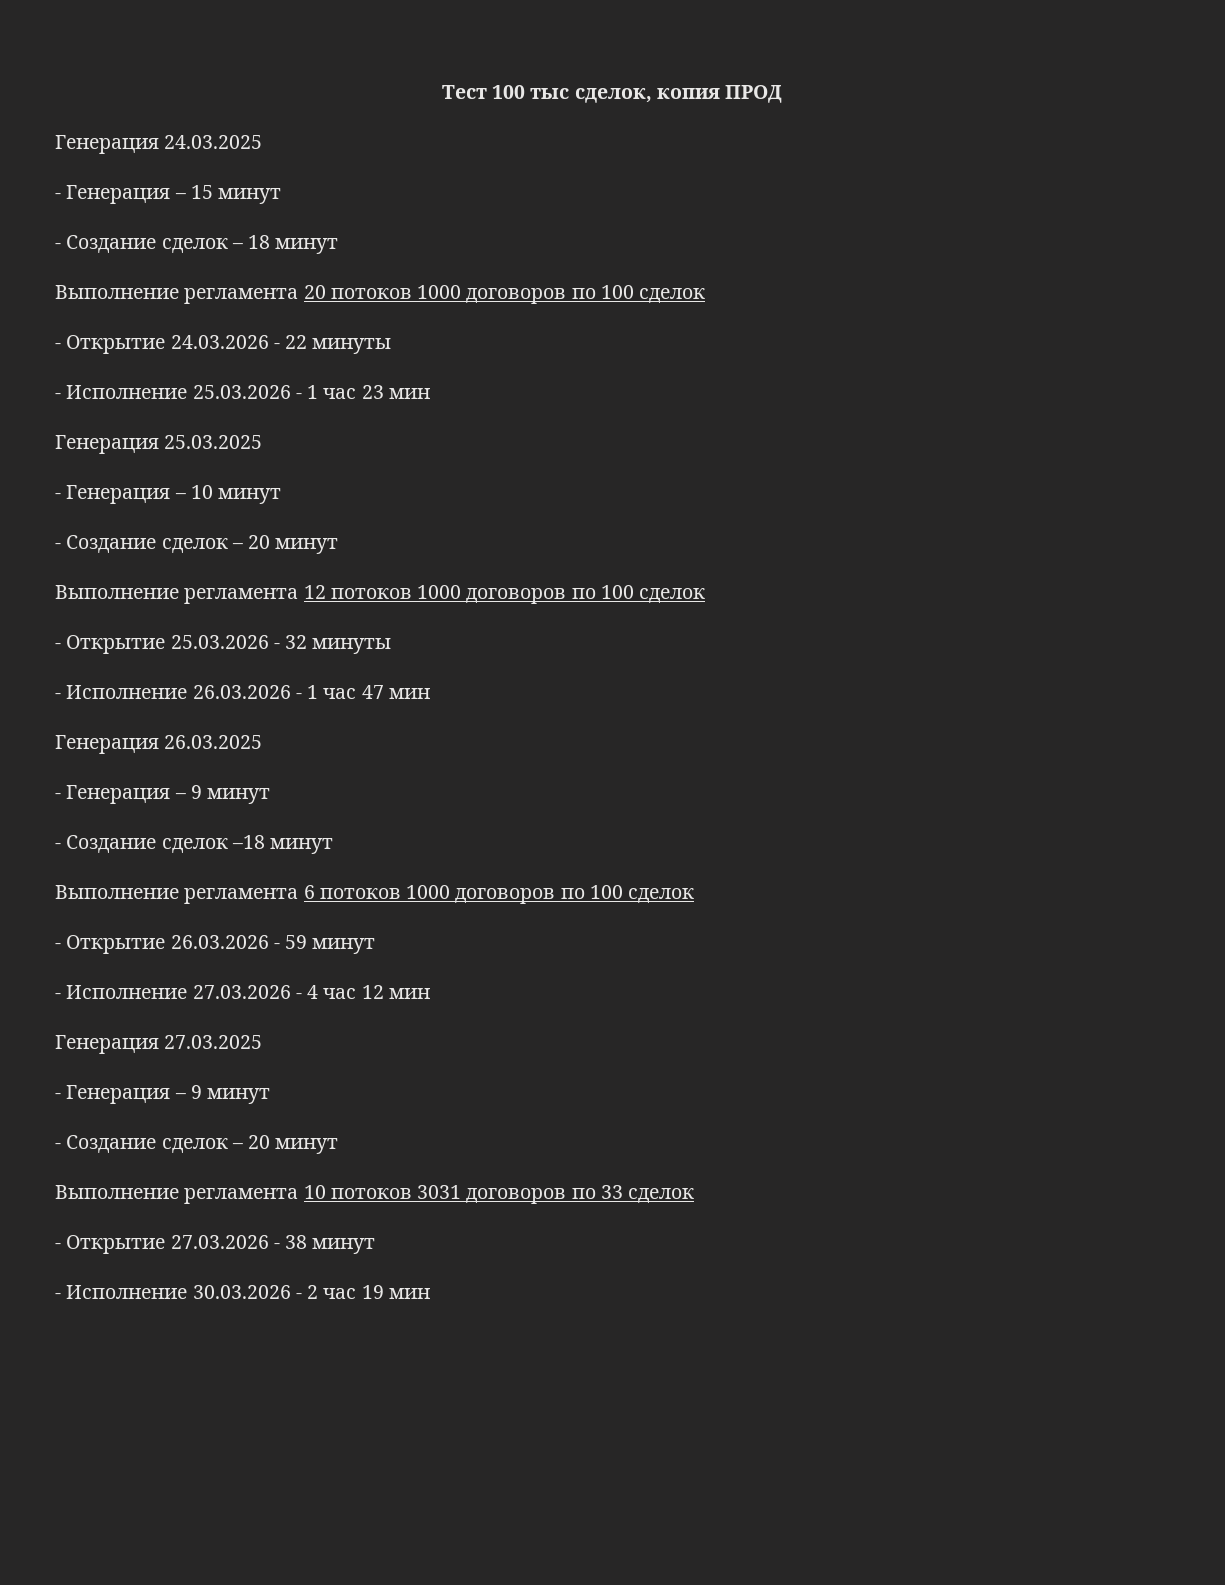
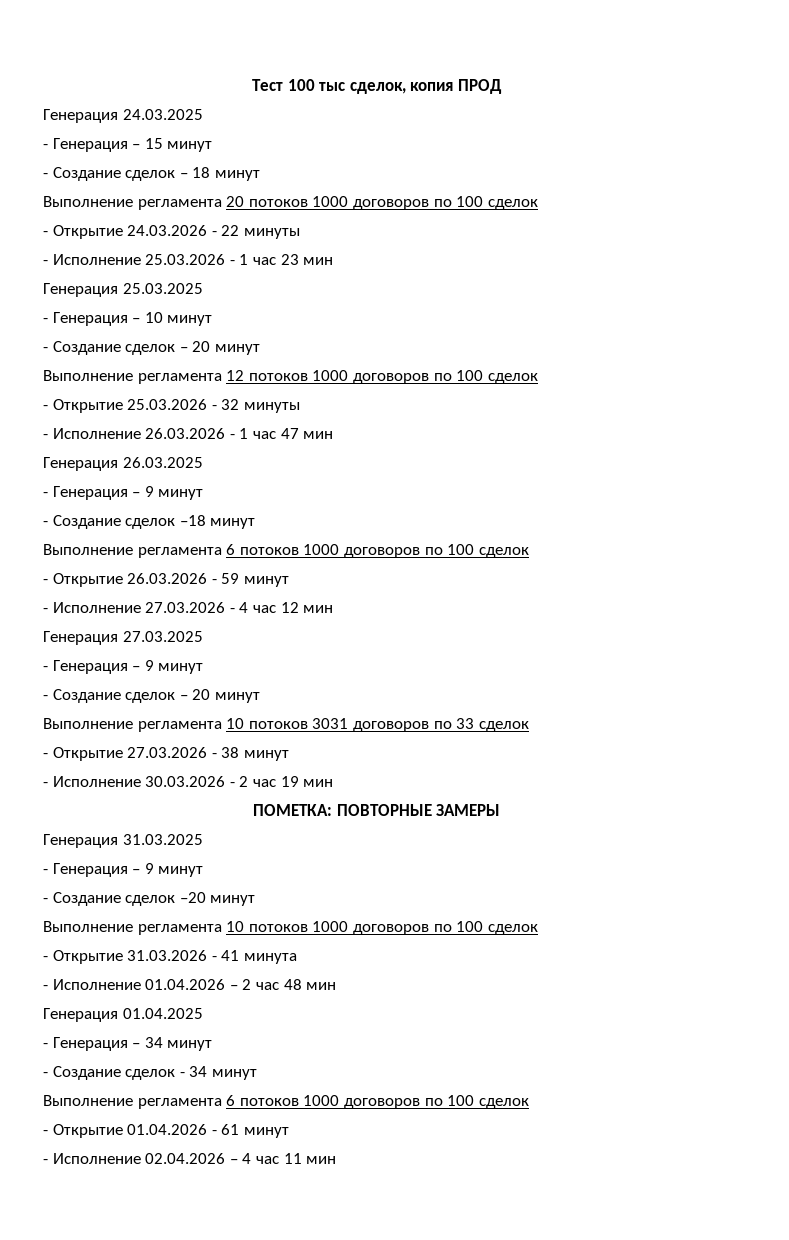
+ ПОМЕТКА: ПОВТОРНЫЕ ЗАМЕРЫ
+ Генерация 31.03.2025
+ - Генерация – 9 минут
+ - Создание сделок –20 минут
+ Выполнение регламента 10 потоков 1000 договоров по 100 сделок
+ - Открытие 31.03.2026 - 41 минута
+ - Исполнение 01.04.2026 – 2 час 48 мин
+ Генерация 01.04.2025
+ - Генерация – 34 минут
+ - Создание сделок - 34 минут
+ Выполнение регламента 6 потоков 1000 договоров по 100 сделок
+ - Открытие 01.04.2026 - 61 минут
+ - Исполнение 02.04.2026 – 4 час 11 мин

